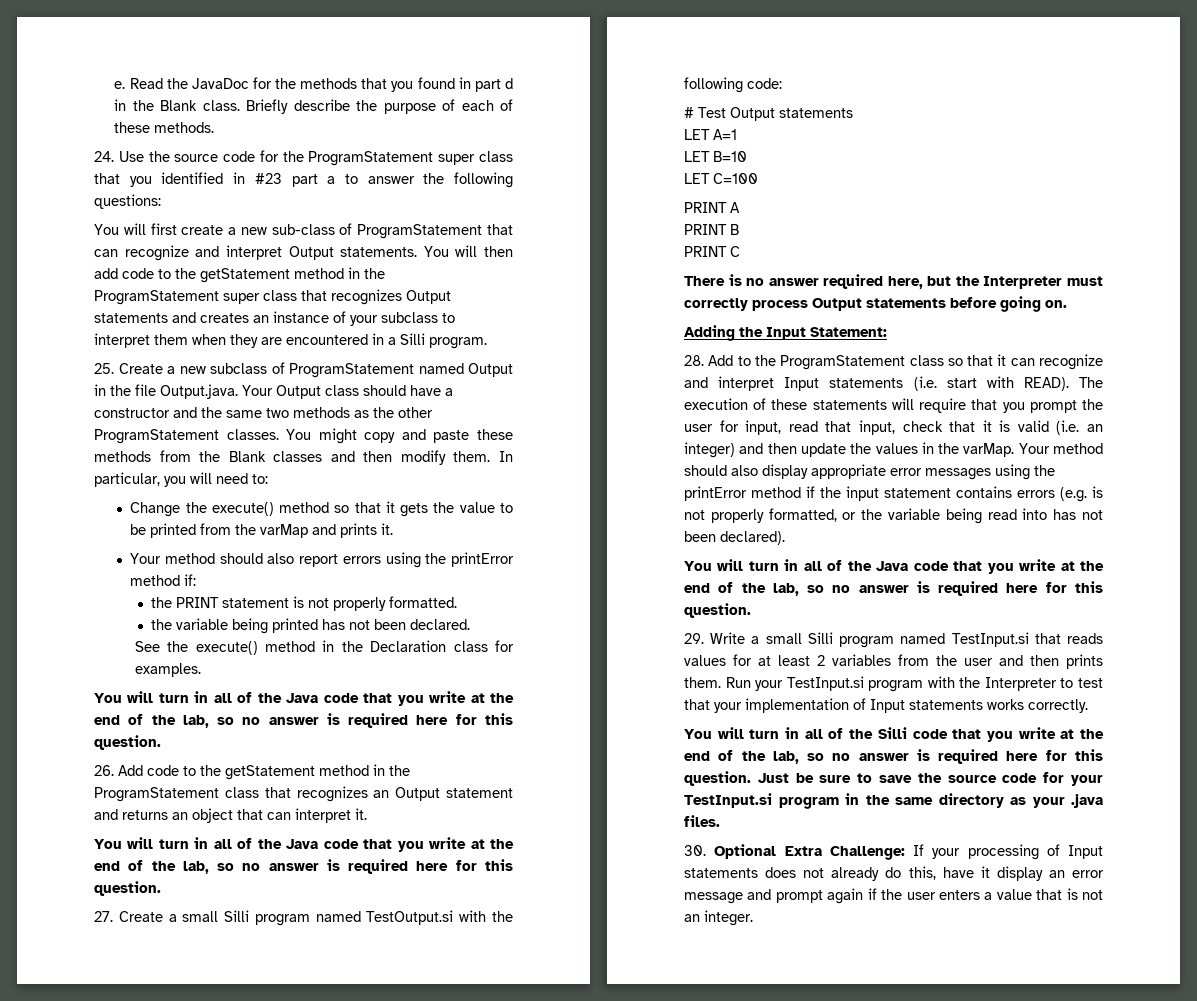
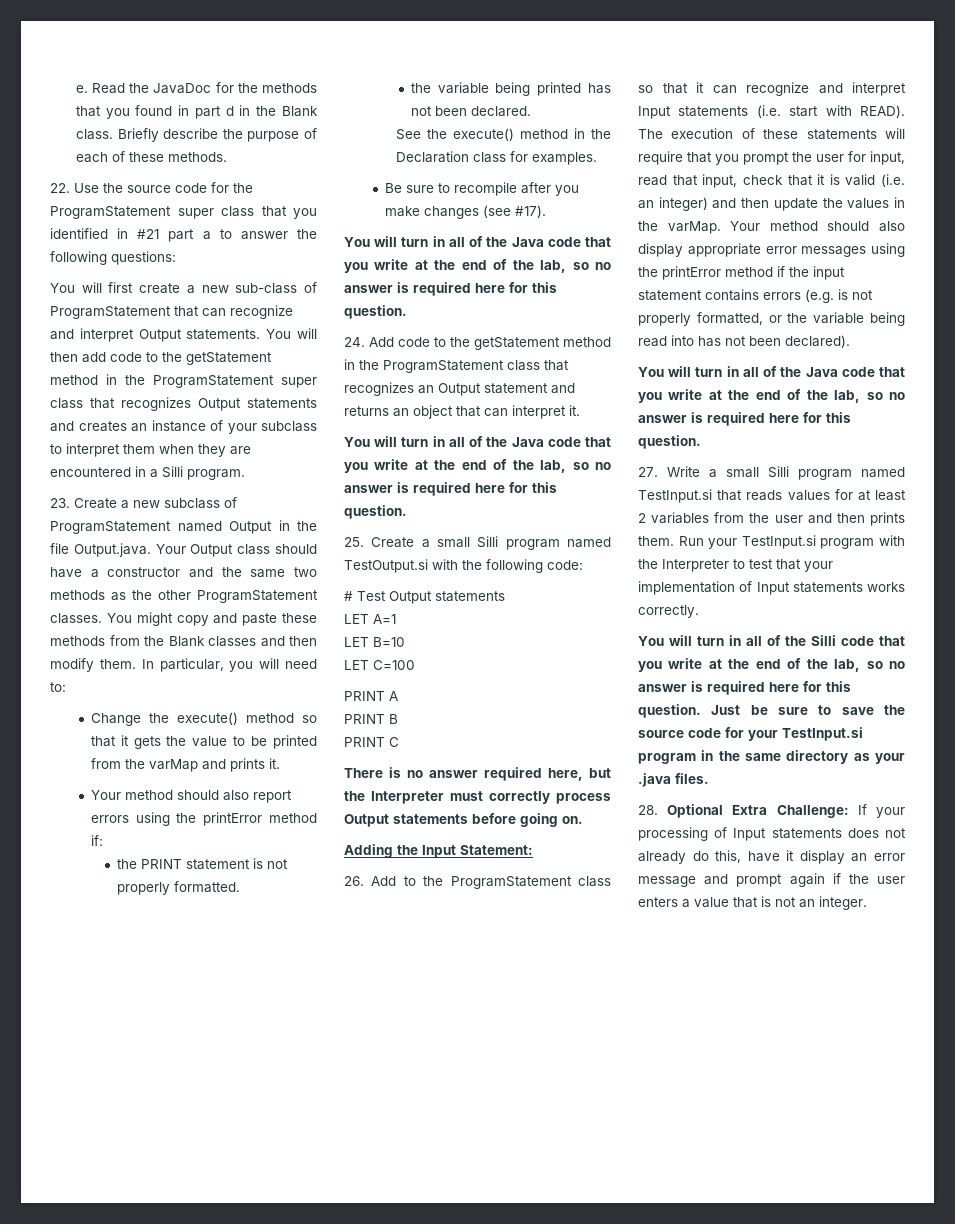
- 24. Use the source code for the ProgramStatement super class that you identified in #23 part a to answer the following questions:
+ 22. Use the source code for the ProgramStatement super class that you identified in #21 part a to answer the following questions:
- 25. Create a new subclass of ProgramStatement named Output in the file Output.java. Your Output class should have a constructor and the same two methods as the other ProgramStatement classes.
+ 23. Create a new subclass of ProgramStatement named Output in the file Output.java. Your Output class should have a constructor and the same two methods as the other ProgramStatement classes.
+ Be sure to recompile after you make changes (see #17).
- 26. Add code to the getStatement method in the ProgramStatement class that recognizes an Output statement and returns an object that can interpret it.
+ 24. Add code to the getStatement method in the ProgramStatement class that recognizes an Output statement and returns an object that can interpret it.
- 27. Create a small Silli program named TestOutput.si with the following code:
+ 25. Create a small Silli program named TestOutput.si with the following code:
- 28. Add to the ProgramStatement class so that it can recognize and interpret Input statements (i.e. start with READ).
+ 26. Add to the ProgramStatement class so that it can recognize and interpret Input statements (i.e. start with READ).
- 29. Write a small Silli program named TestInput.si that reads values for at least 2 variables from the user and then prints them.
+ 27. Write a small Silli program named TestInput.si that reads values for at least 2 variables from the user and then prints them.
- 30. Optional Extra Challenge: If your processing of Input statements does not already do this, have it display an error message and prompt again if the user enters a value that is not an integer.
+ 28. Optional Extra Challenge: If your processing of Input statements does not already do this, have it display an error message and prompt again if the user enters a value that is not an integer.

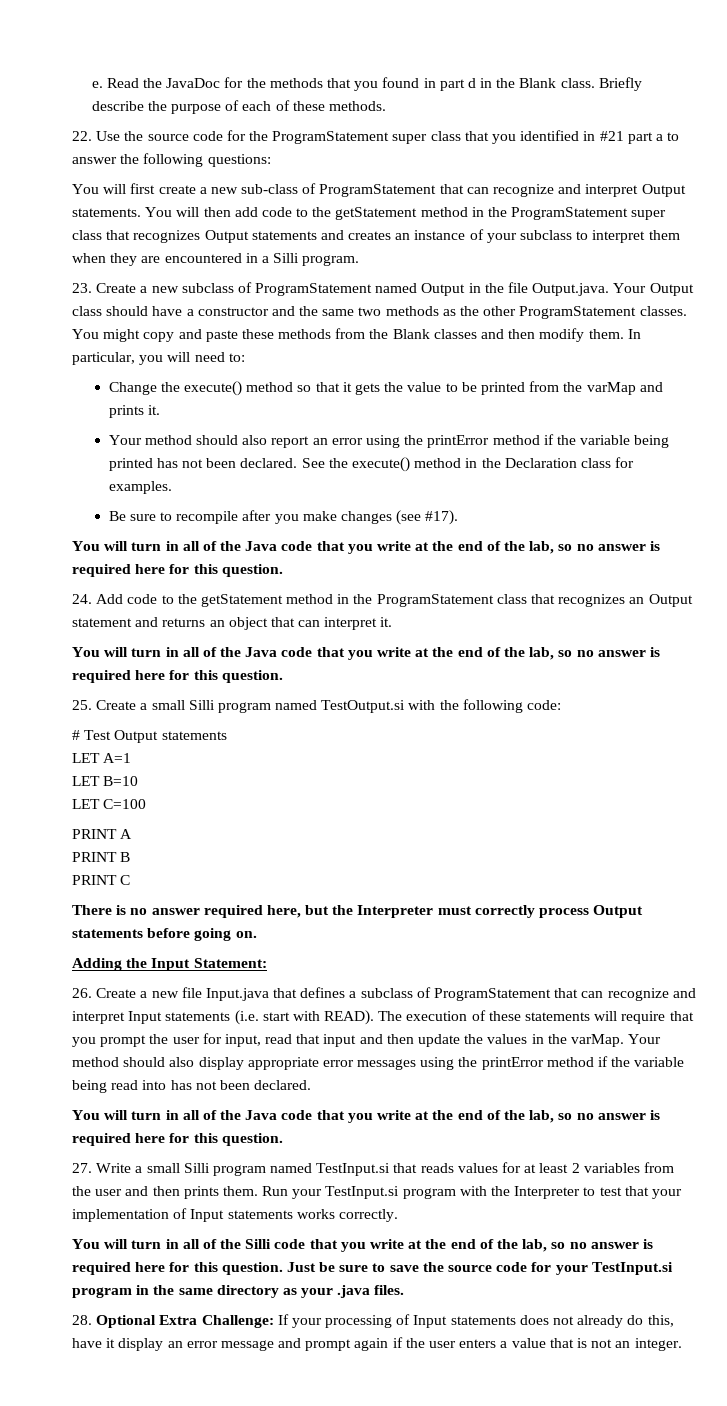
- Your method should also report errors using the printError method if:
- the PRINT statement is not properly formatted.
- the variable being printed has not been declared.
- See the execute() method in the Declaration class for examples.
+ Your method should also report an error using the printError method if the variable being printed has not been declared. See the execute() method in the Declaration class for examples.
- 26. Add to the ProgramStatement class so that it can recognize and interpret Input statements (i.e. start with READ).
+ 26. Create a new file Input.java that defines a subclass of ProgramStatement that can recognize and interpret Input statements (i.e. start with READ).
- The execution of these statements will require that you prompt the user for input, read that input, check that it is valid (i.e. an integer) and then update the values in the varMap.
+ The execution of these statements will require that you prompt the user for input, read that input and then update the values in the varMap.
- Your method should also display appropriate error messages using the printError method if the input statement contains errors (e.g. is not properly formatted, or the variable being read into has not been declared).
+ Your method should also display appropriate error messages using the printError method if the variable being read into has not been declared.

